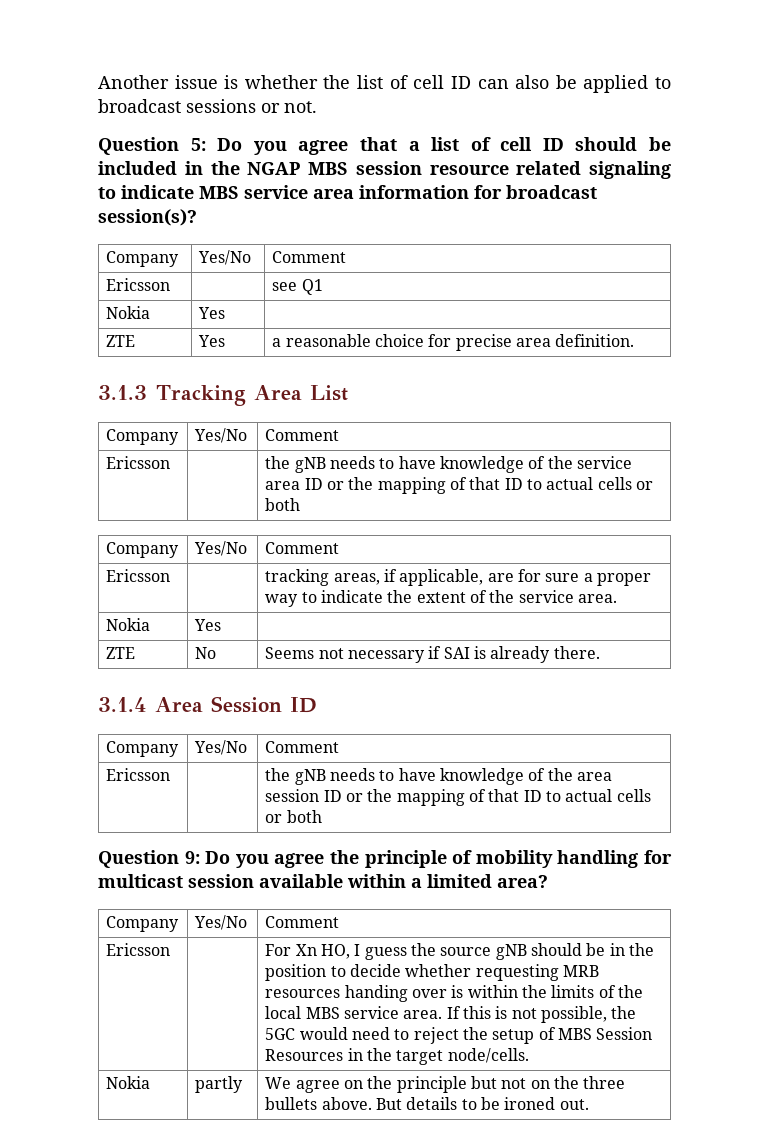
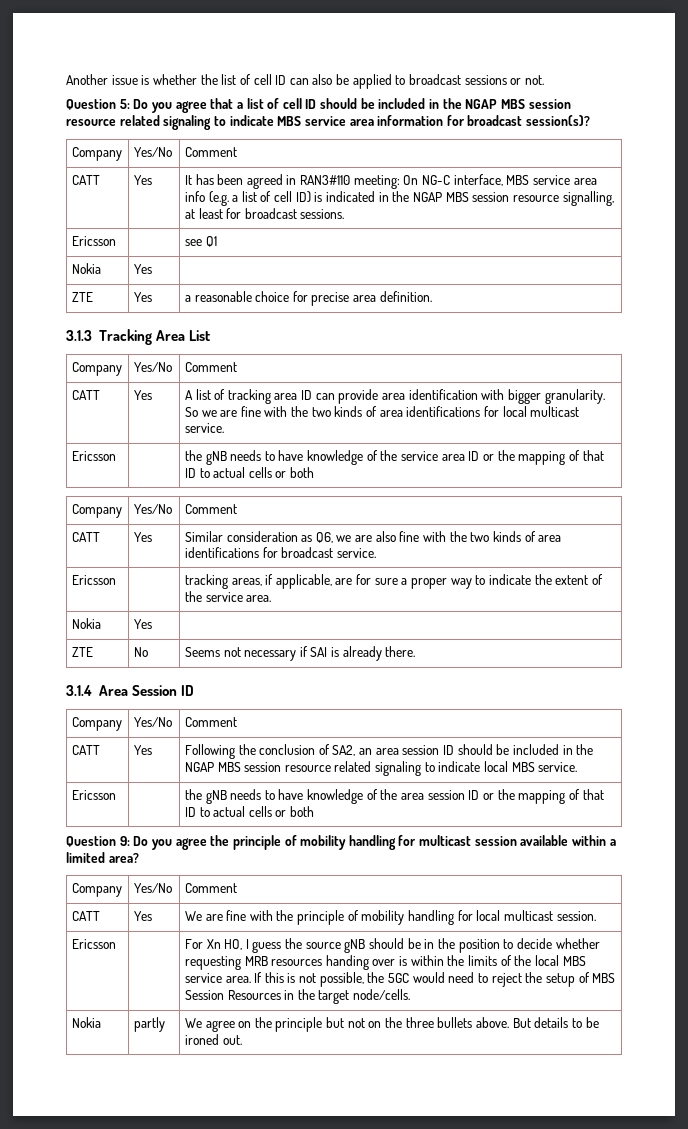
+ CATT | Yes | It has been agreed in RAN3#110 meeting: On NG-C interface, MBS service area info (e.g. a list of cell ID) is indicated in the NGAP MBS session resource signalling, at least for broadcast sessions.
+ CATT | Yes | A list of tracking area ID can provide area identification with bigger granularity. So we are fine with the two kinds of area identifications for local multicast service.
+ CATT | Yes | Similar consideration as Q6, we are also fine with the two kinds of area identifications for broadcast service.
+ CATT | Yes | Following the conclusion of SA2, an area session ID should be included in the NGAP MBS session resource related signaling to indicate local MBS service.
+ CATT | Yes | We are fine with the principle of mobility handling for local multicast session.

